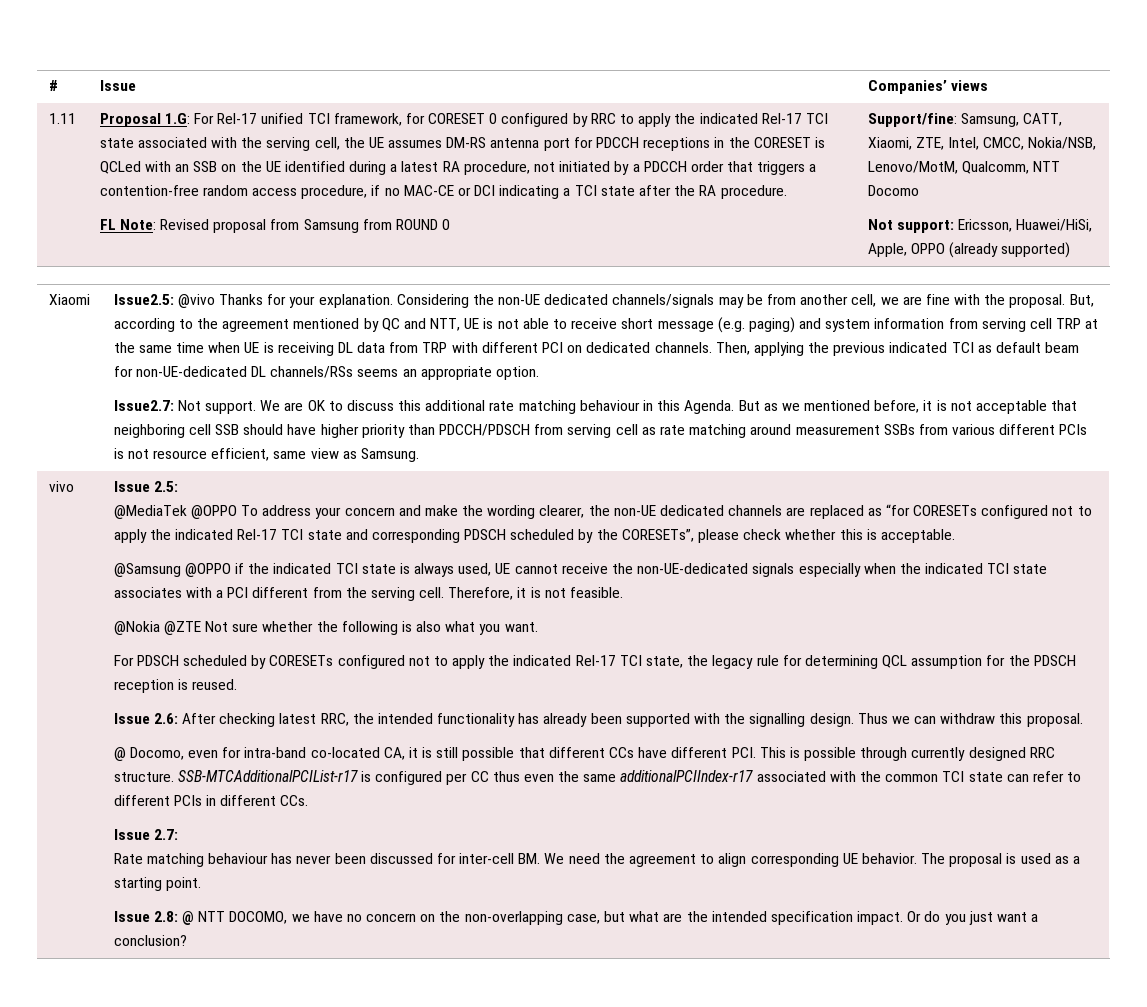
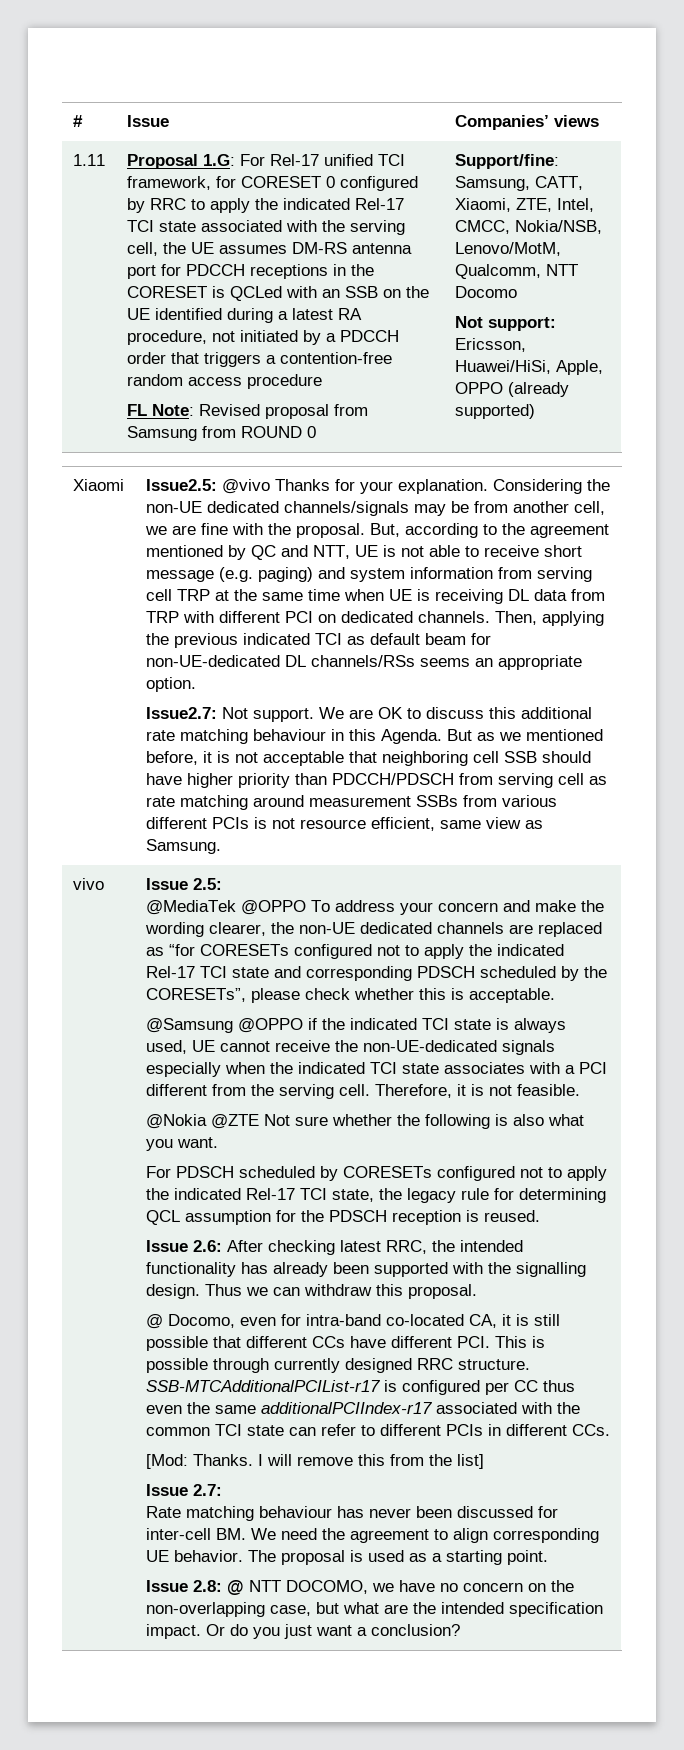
- For Rel-17 unified TCI framework, for CORESET 0 configured by RRC to apply the indicated Rel-17 TCI state associated with the serving cell, the UE assumes DM-RS antenna port for PDCCH receptions in the CORESET is QCLed with an SSB on the UE identified during a latest RA procedure, not initiated by a PDCCH order that triggers a contention-free random access procedure, if no MAC-CE or DCI indicating a TCI state after the RA procedure.
+ For Rel-17 unified TCI framework, for CORESET 0 configured by RRC to apply the indicated Rel-17 TCI state associated with the serving cell, the UE assumes DM-RS antenna port for PDCCH receptions in the CORESET is QCLed with an SSB on the UE identified during a latest RA procedure, not initiated by a PDCCH order that triggers a contention-free random access procedure
+ [Mod: Thanks. I will remove this from the list]

